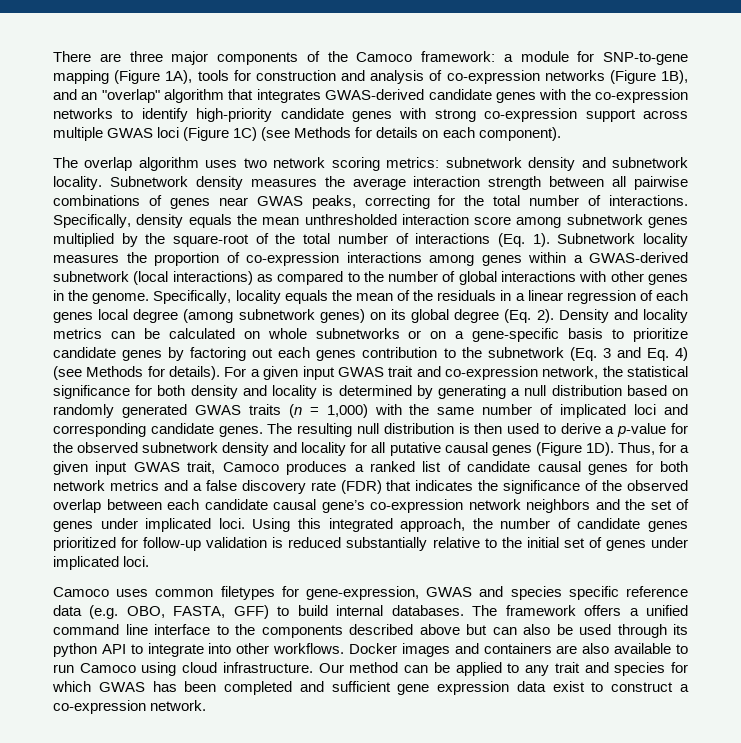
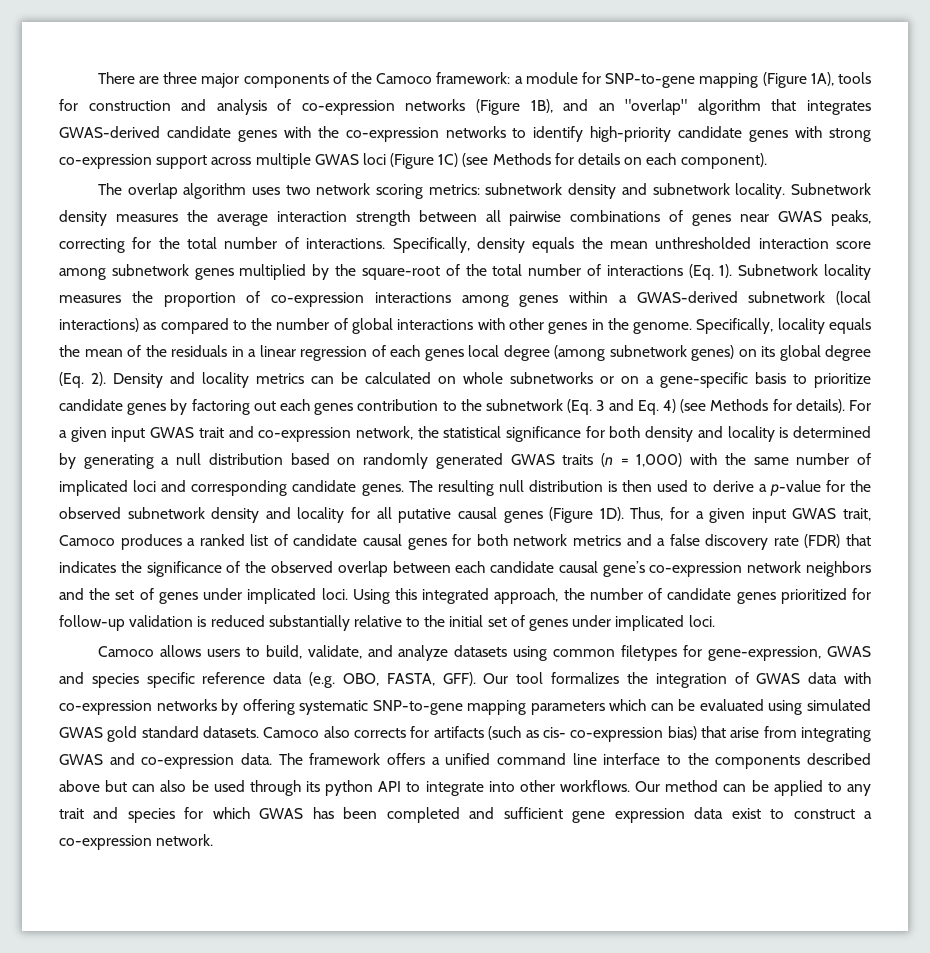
- Camoco uses common filetypes for gene-expression, GWAS and species specific reference data (e.g. OBO, FASTA, GFF) to build internal databases.
+ Camoco allows users to build, validate, and analyze datasets using common filetypes for gene-expression, GWAS and species specific reference data (e.g. OBO, FASTA, GFF). Our tool formalizes the integration of GWAS data with co-expression networks by offering systematic SNP-to-gene mapping parameters which can be evaluated using simulated GWAS gold standard datasets. Camoco also corrects for artifacts (such as cis- co-expression bias) that arise from integrating GWAS and co-expression data.
- Docker images and containers are also available to run Camoco using cloud infrastructure.

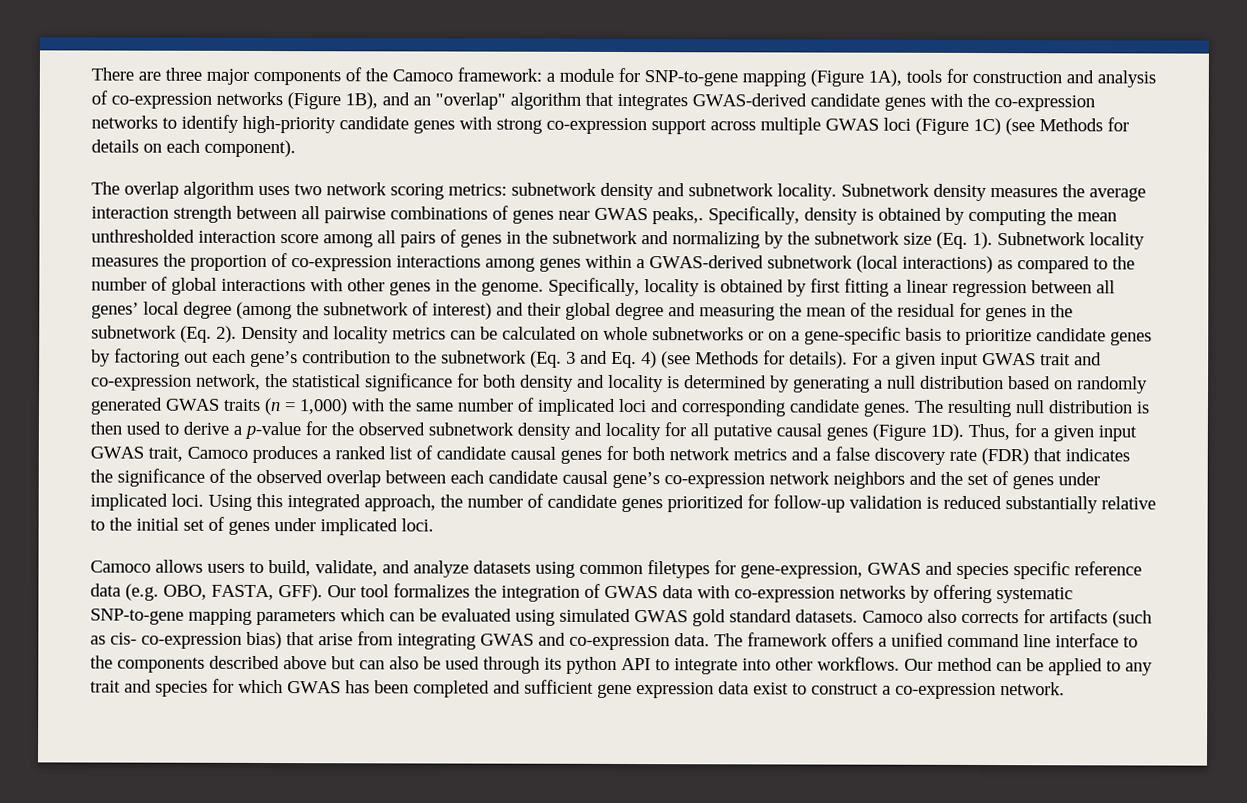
- Subnetwork density measures the average interaction strength between all pairwise combinations of genes near GWAS peaks, correcting for the total number of interactions. Specifically, density equals the mean unthresholded interaction score among subnetwork genes multiplied by the square-root of the total number of interactions (Eq. 1).
+ Subnetwork density measures the average interaction strength between all pairwise combinations of genes near GWAS peaks,. Specifically, density is obtained by computing the mean unthresholded interaction score among all pairs of genes in the subnetwork and normalizing by the subnetwork size (Eq. 1).
- Specifically, locality equals the mean of the residuals in a linear regression of each genes local degree (among subnetwork genes) on its global degree (Eq. 2).
+ Specifically, locality is obtained by first fitting a linear regression between all genes’ local degree (among the subnetwork of interest) and their global degree and measuring the mean of the residual for genes in the subnetwork (Eq. 2).
- Density and locality metrics can be calculated on whole subnetworks or on a gene-specific basis to prioritize candidate genes by factoring out each genes contribution to the subnetwork (Eq. 3 and Eq. 4) (see Methods for details).
+ Density and locality metrics can be calculated on whole subnetworks or on a gene-specific basis to prioritize candidate genes by factoring out each gene’s contribution to the subnetwork (Eq. 3 and Eq. 4) (see Methods for details).

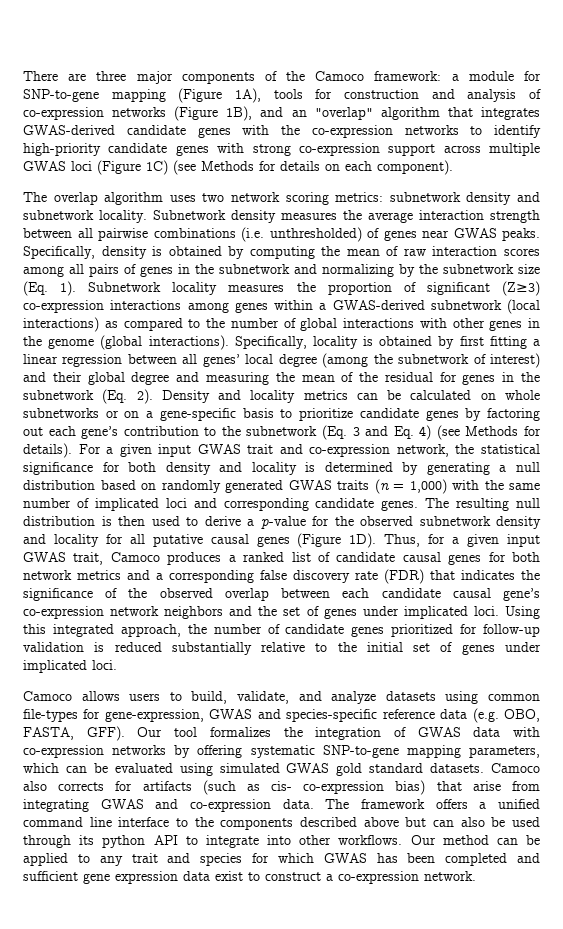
- Subnetwork density measures the average interaction strength between all pairwise combinations of genes near GWAS peaks,.
+ Subnetwork density measures the average interaction strength between all pairwise combinations (i.e. unthresholded) of genes near GWAS peaks.
- Specifically, density is obtained by computing the mean unthresholded interaction score among all pairs of genes in the subnetwork and normalizing by the subnetwork size (Eq. 1).
+ Specifically, density is obtained by computing the mean of raw interaction scores among all pairs of genes in the subnetwork and normalizing by the subnetwork size (Eq. 1).
- Subnetwork locality measures the proportion of co-expression interactions among genes within a GWAS-derived subnetwork (local interactions) as compared to the number of global interactions with other genes in the genome.
+ Subnetwork locality measures the proportion of significant (Z≥3) co-expression interactions among genes within a GWAS-derived subnetwork (local interactions) as compared to the number of global interactions with other genes in the genome (global interactions).
- Thus, for a given input GWAS trait, Camoco produces a ranked list of candidate causal genes for both network metrics and a false discovery rate (FDR) that indicates the significance of the observed overlap between each candidate causal gene’s co-expression network neighbors and the set of genes under implicated loci.
+ Thus, for a given input GWAS trait, Camoco produces a ranked list of candidate causal genes for both network metrics and a corresponding false discovery rate (FDR) that indicates the significance of the observed overlap between each candidate causal gene’s co-expression network neighbors and the set of genes under implicated loci.
- Camoco allows users to build, validate, and analyze datasets using common filetypes for gene-expression, GWAS and species specific reference data (e.g. OBO, FASTA, GFF).
+ Camoco allows users to build, validate, and analyze datasets using common file-types for gene-expression, GWAS and species-specific reference data (e.g. OBO, FASTA, GFF).
- Our tool formalizes the integration of GWAS data with co-expression networks by offering systematic SNP-to-gene mapping parameters which can be evaluated using simulated GWAS gold standard datasets.
+ Our tool formalizes the integration of GWAS data with co-expression networks by offering systematic SNP-to-gene mapping parameters, which can be evaluated using simulated GWAS gold standard datasets.

